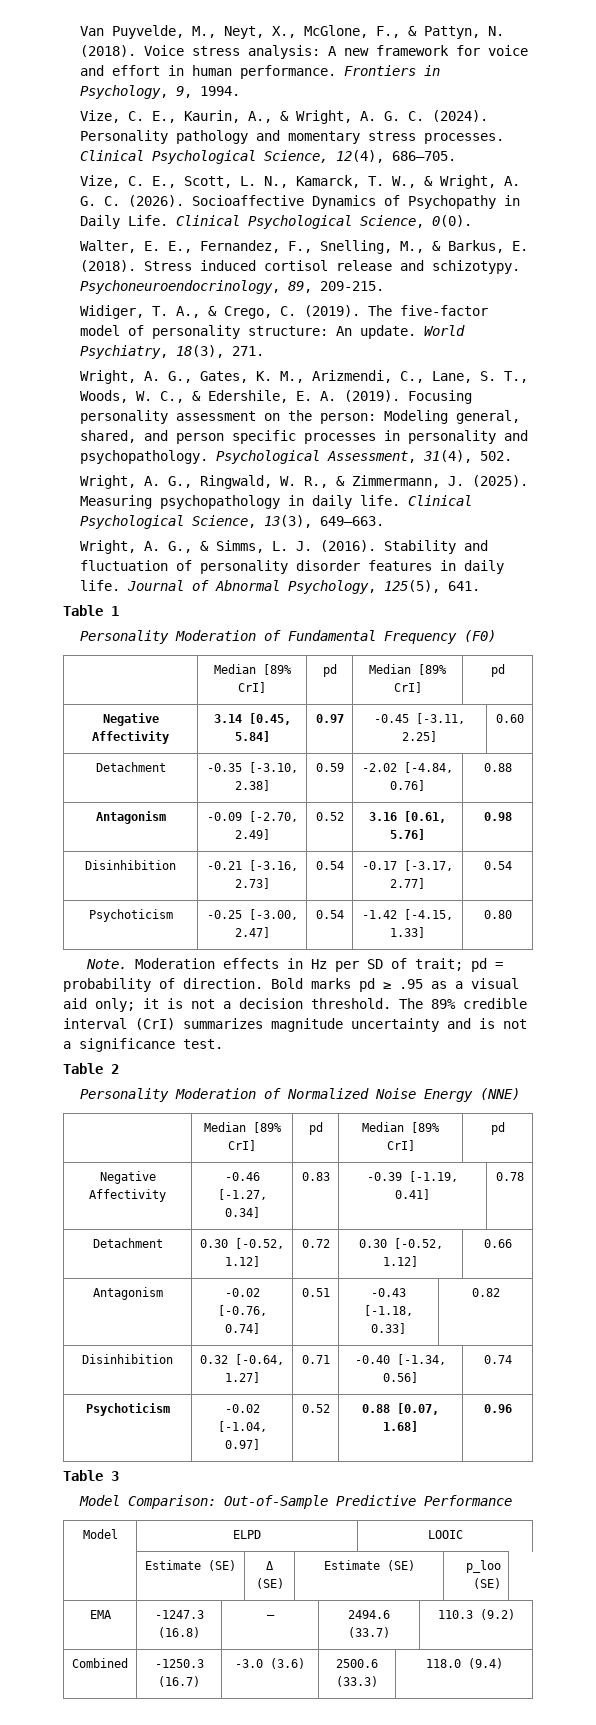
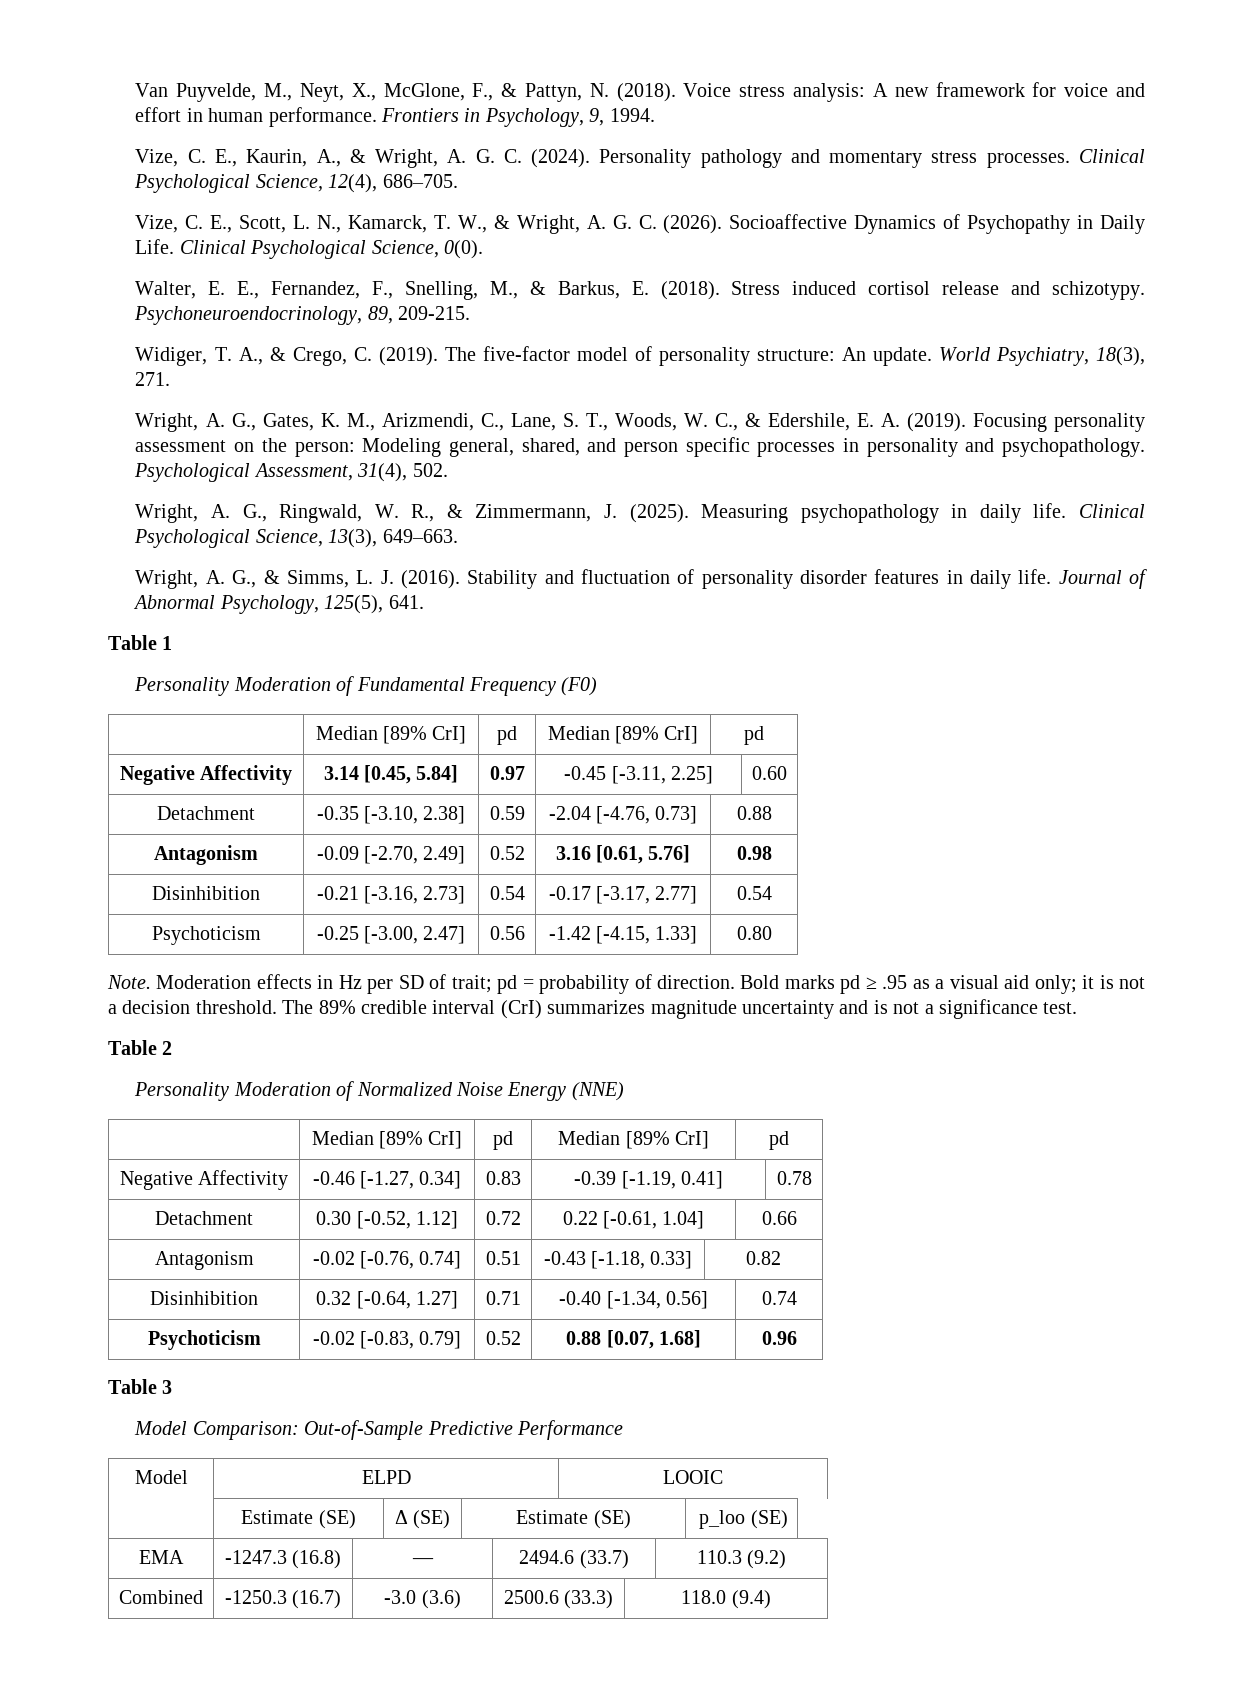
- Detachment | -0.35 [-3.10, 2.38] | 0.59 | -2.02 [-4.84, 0.76] | 0.88
+ Detachment | -0.35 [-3.10, 2.38] | 0.59 | -2.04 [-4.76, 0.73] | 0.88
- Psychoticism | -0.25 [-3.00, 2.47] | 0.54 | -1.42 [-4.15, 1.33] | 0.80
+ Psychoticism | -0.25 [-3.00, 2.47] | 0.56 | -1.42 [-4.15, 1.33] | 0.80
- Detachment | 0.30 [-0.52, 1.12] | 0.72 | 0.30 [-0.52, 1.12] | 0.66
+ Detachment | 0.30 [-0.52, 1.12] | 0.72 | 0.22 [-0.61, 1.04] | 0.66
- Psychoticism | -0.02 [-1.04, 0.97] | 0.52 | 0.88 [0.07, 1.68] | 0.96
+ Psychoticism | -0.02 [-0.83, 0.79] | 0.52 | 0.88 [0.07, 1.68] | 0.96

